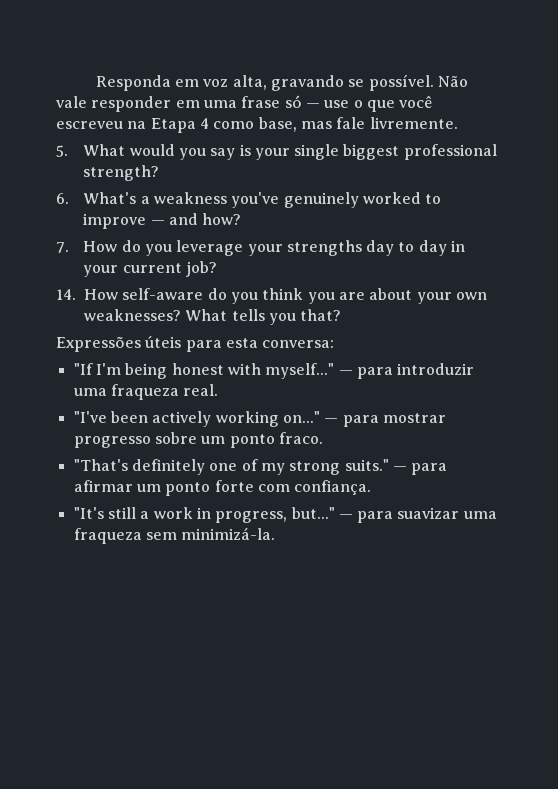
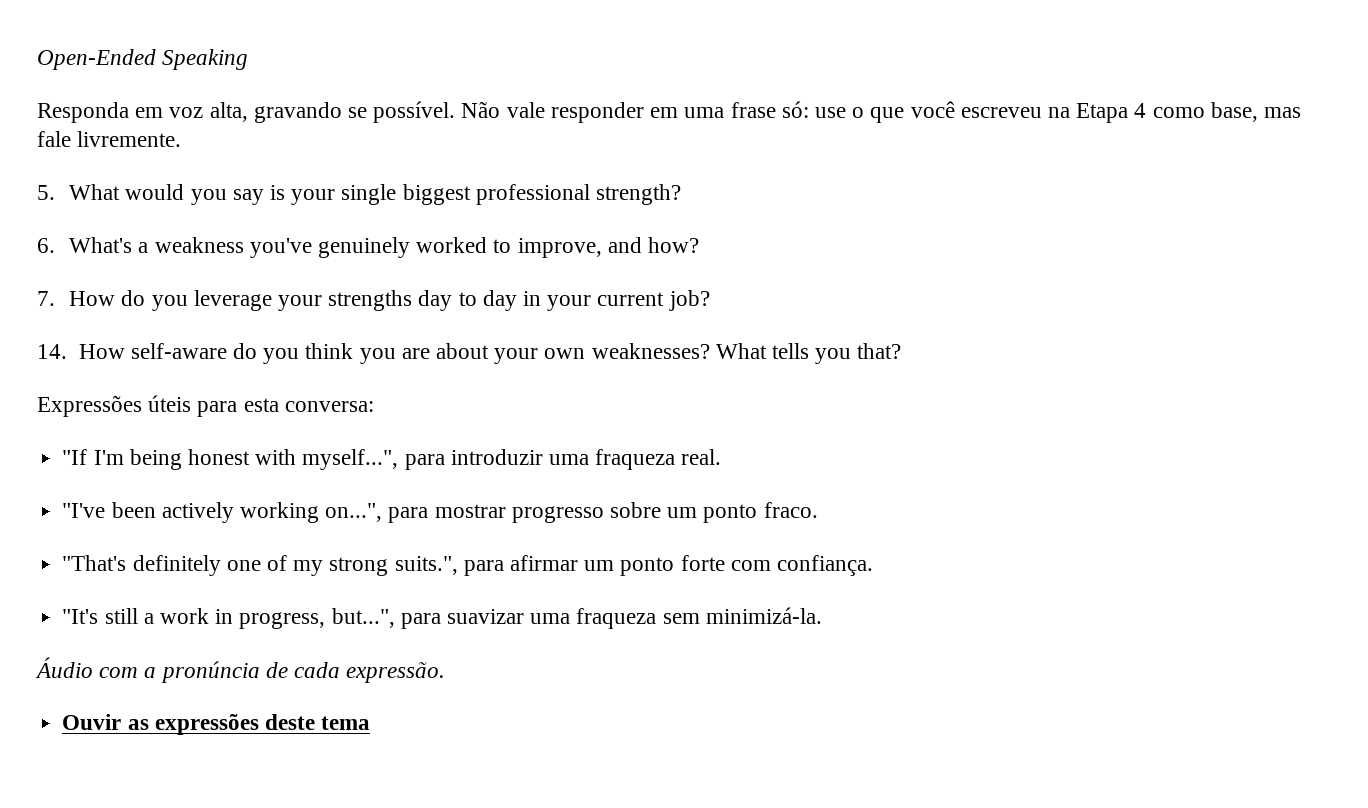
+ Open-Ended Speaking
- Não vale responder em uma frase só — use o que você escreveu na Etapa 4 como base, mas fale livremente.
+ Não vale responder em uma frase só: use o que você escreveu na Etapa 4 como base, mas fale livremente.
- 6. What's a weakness you've genuinely worked to improve — and how?
+ 6. What's a weakness you've genuinely worked to improve, and how?
- "If I'm being honest with myself..." — para introduzir uma fraqueza real.
+ "If I'm being honest with myself...", para introduzir uma fraqueza real.
- "I've been actively working on..." — para mostrar progresso sobre um ponto fraco.
+ "I've been actively working on...", para mostrar progresso sobre um ponto fraco.
- "That's definitely one of my strong suits." — para afirmar um ponto forte com confiança.
+ "That's definitely one of my strong suits.", para afirmar um ponto forte com confiança.
- "It's still a work in progress, but..." — para suavizar uma fraqueza sem minimizá-la.
+ "It's still a work in progress, but...", para suavizar uma fraqueza sem minimizá-la.
+ Áudio com a pronúncia de cada expressão.
+ Ouvir as expressões deste tema

